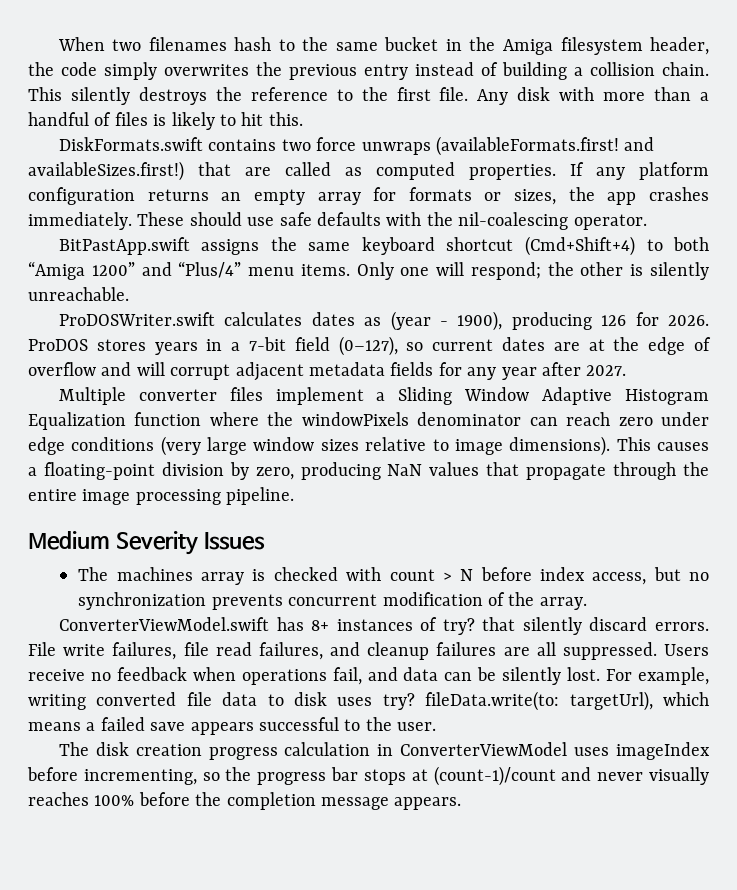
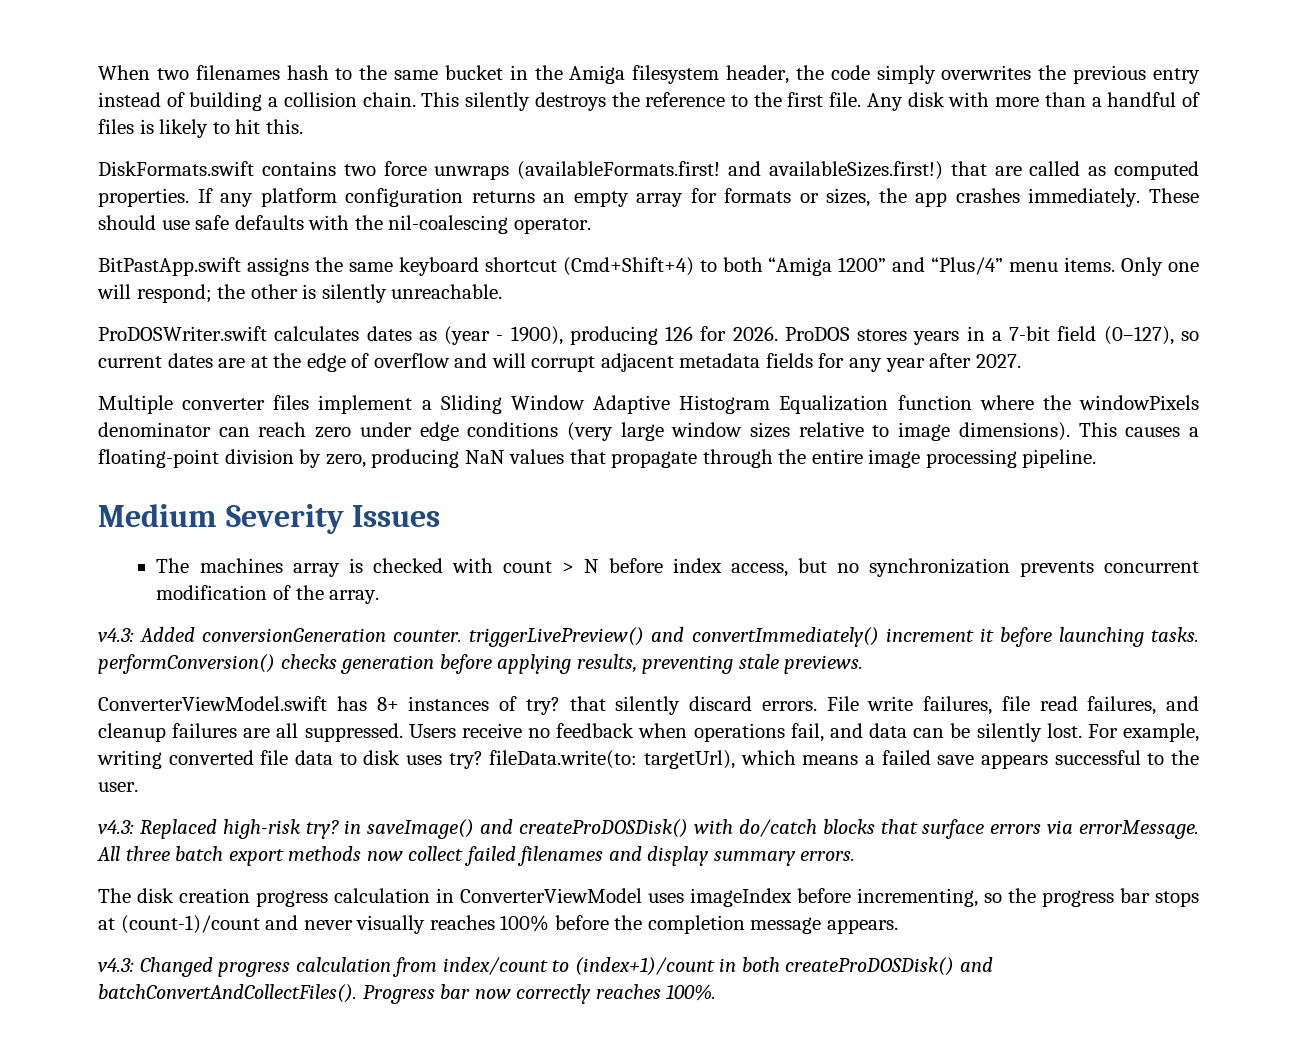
+ v4.3: Added conversionGeneration counter. triggerLivePreview() and convertImmediately() increment it before launching tasks. performConversion() checks generation before applying results, preventing stale previews.
+ v4.3: Replaced high-risk try? in saveImage() and createProDOSDisk() with do/catch blocks that surface errors via errorMessage. All three batch export methods now collect failed filenames and display summary errors.
+ v4.3: Changed progress calculation from index/count to (index+1)/count in both createProDOSDisk() and batchConvertAndCollectFiles(). Progress bar now correctly reaches 100%.

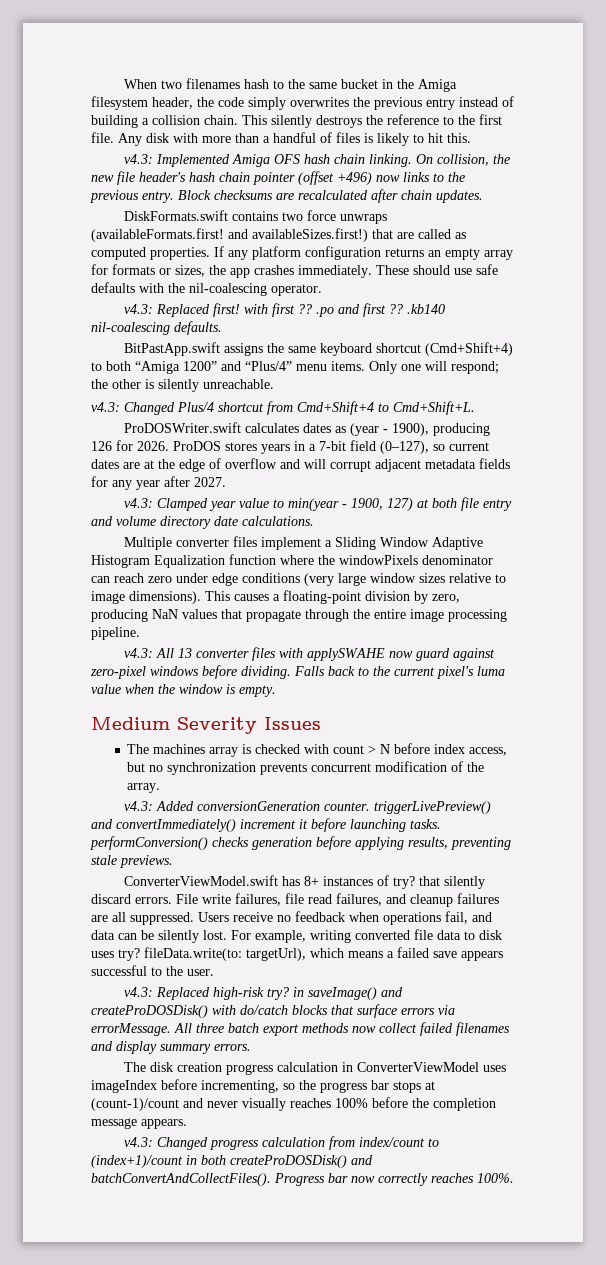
+ v4.3: Implemented Amiga OFS hash chain linking. On collision, the new file header's hash chain pointer (offset +496) now links to the previous entry. Block checksums are recalculated after chain updates.
+ v4.3: Replaced first! with first ?? .po and first ?? .kb140 nil-coalescing defaults.
+ v4.3: Changed Plus/4 shortcut from Cmd+Shift+4 to Cmd+Shift+L.
+ v4.3: Clamped year value to min(year - 1900, 127) at both file entry and volume directory date calculations.
+ v4.3: All 13 converter files with applySWAHE now guard against zero-pixel windows before dividing. Falls back to the current pixel's luma value when the window is empty.

